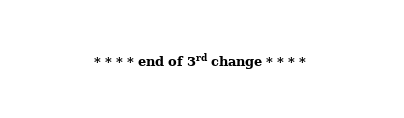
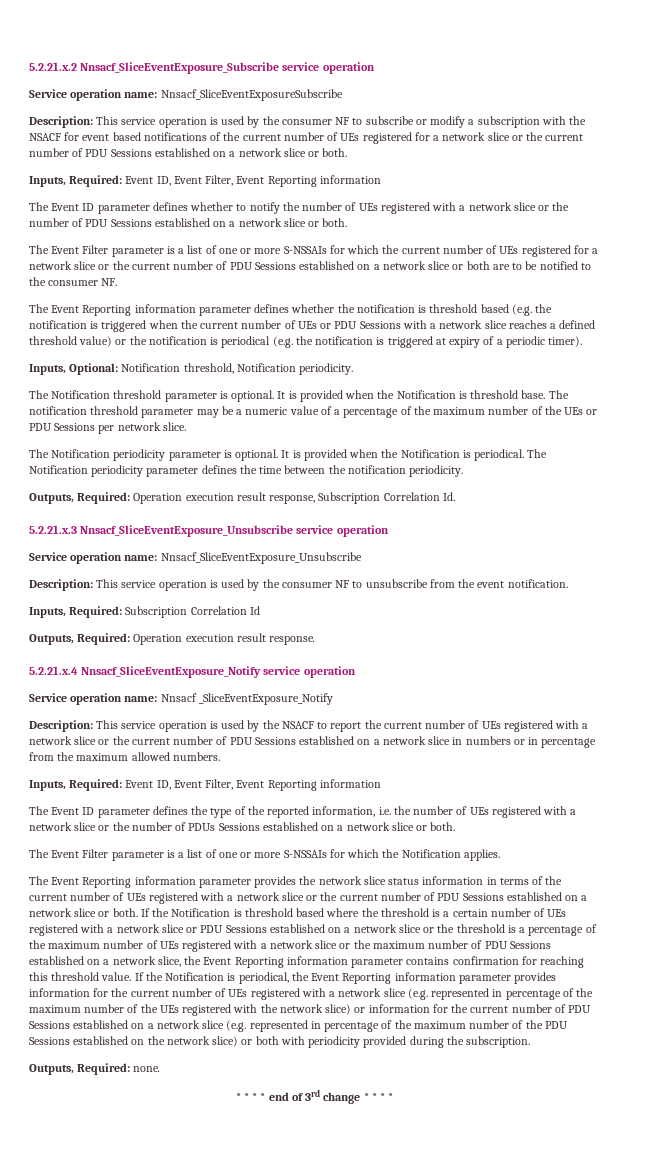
+ 5.2.21.x.2 Nnsacf_SliceEventExposure_Subscribe service operation
+ Service operation name: Nnsacf_SliceEventExposureSubscribe
+ Description: This service operation is used by the consumer NF to subscribe or modify a subscription with the NSACF for event based notifications of the current number of UEs registered for a network slice or the current number of PDU Sessions established on a network slice or both.
+ Inputs, Required: Event ID, Event Filter, Event Reporting information
+ The Event ID parameter defines whether to notify the number of UEs registered with a network slice or the number of PDU Sessions established on a network slice or both.
+ The Event Filter parameter is a list of one or more S-NSSAIs for which the current number of UEs registered for a network slice or the current number of PDU Sessions established on a network slice or both are to be notified to the consumer NF.
+ The Event Reporting information parameter defines whether the notification is threshold based (e.g. the notification is triggered when the current number of UEs or PDU Sessions with a network slice reaches a defined threshold value) or the notification is periodical (e.g. the notification is triggered at expiry of a periodic timer).
+ Inputs, Optional: Notification threshold, Notification periodicity.
+ The Notification threshold parameter is optional. It is provided when the Notification is threshold base. The notification threshold parameter may be a numeric value of a percentage of the maximum number of the UEs or PDU Sessions per network slice.
+ The Notification periodicity parameter is optional. It is provided when the Notification is periodical. The Notification periodicity parameter defines the time between the notification periodicity.
+ Outputs, Required: Operation execution result response, Subscription Correlation Id.
+ 5.2.21.x.3 Nnsacf_SliceEventExposure_Unsubscribe service operation
+ Service operation name: Nnsacf_SliceEventExposure_Unsubscribe
+ Description: This service operation is used by the consumer NF to unsubscribe from the event notification.
+ Inputs, Required: Subscription Correlation Id
+ Outputs, Required: Operation execution result response.
+ 5.2.21.x.4 Nnsacf_SliceEventExposure_Notify service operation
+ Service operation name: Nnsacf _SliceEventExposure_Notify
+ Description: This service operation is used by the NSACF to report the current number of UEs registered with a network slice or the current number of PDU Sessions established on a network slice in numbers or in percentage from the maximum allowed numbers.
+ Inputs, Required: Event ID, Event Filter, Event Reporting information
+ The Event ID parameter defines the type of the reported information, i.e. the number of UEs registered with a network slice or the number of PDUs Sessions established on a network slice or both.
+ The Event Filter parameter is a list of one or more S-NSSAIs for which the Notification applies.
+ The Event Reporting information parameter provides the network slice status information in terms of the current number of UEs registered with a network slice or the current number of PDU Sessions established on a network slice or both. If the Notification is threshold based where the threshold is a certain number of UEs registered with a network slice or PDU Sessions established on a network slice or the threshold is a percentage of the maximum number of UEs registered with a network slice or the maximum number of PDU Sessions established on a network slice, the Event Reporting information parameter contains confirmation for reaching this threshold value. If the Notification is periodical, the Event Reporting information parameter provides information for the current number of UEs registered with a network slice (e.g. represented in percentage of the maximum number of the UEs registered with the network slice) or information for the current number of PDU Sessions established on a network slice (e.g. represented in percentage of the maximum number of the PDU Sessions established on the network slice) or both with periodicity provided during the subscription.
+ Outputs, Required: none.

